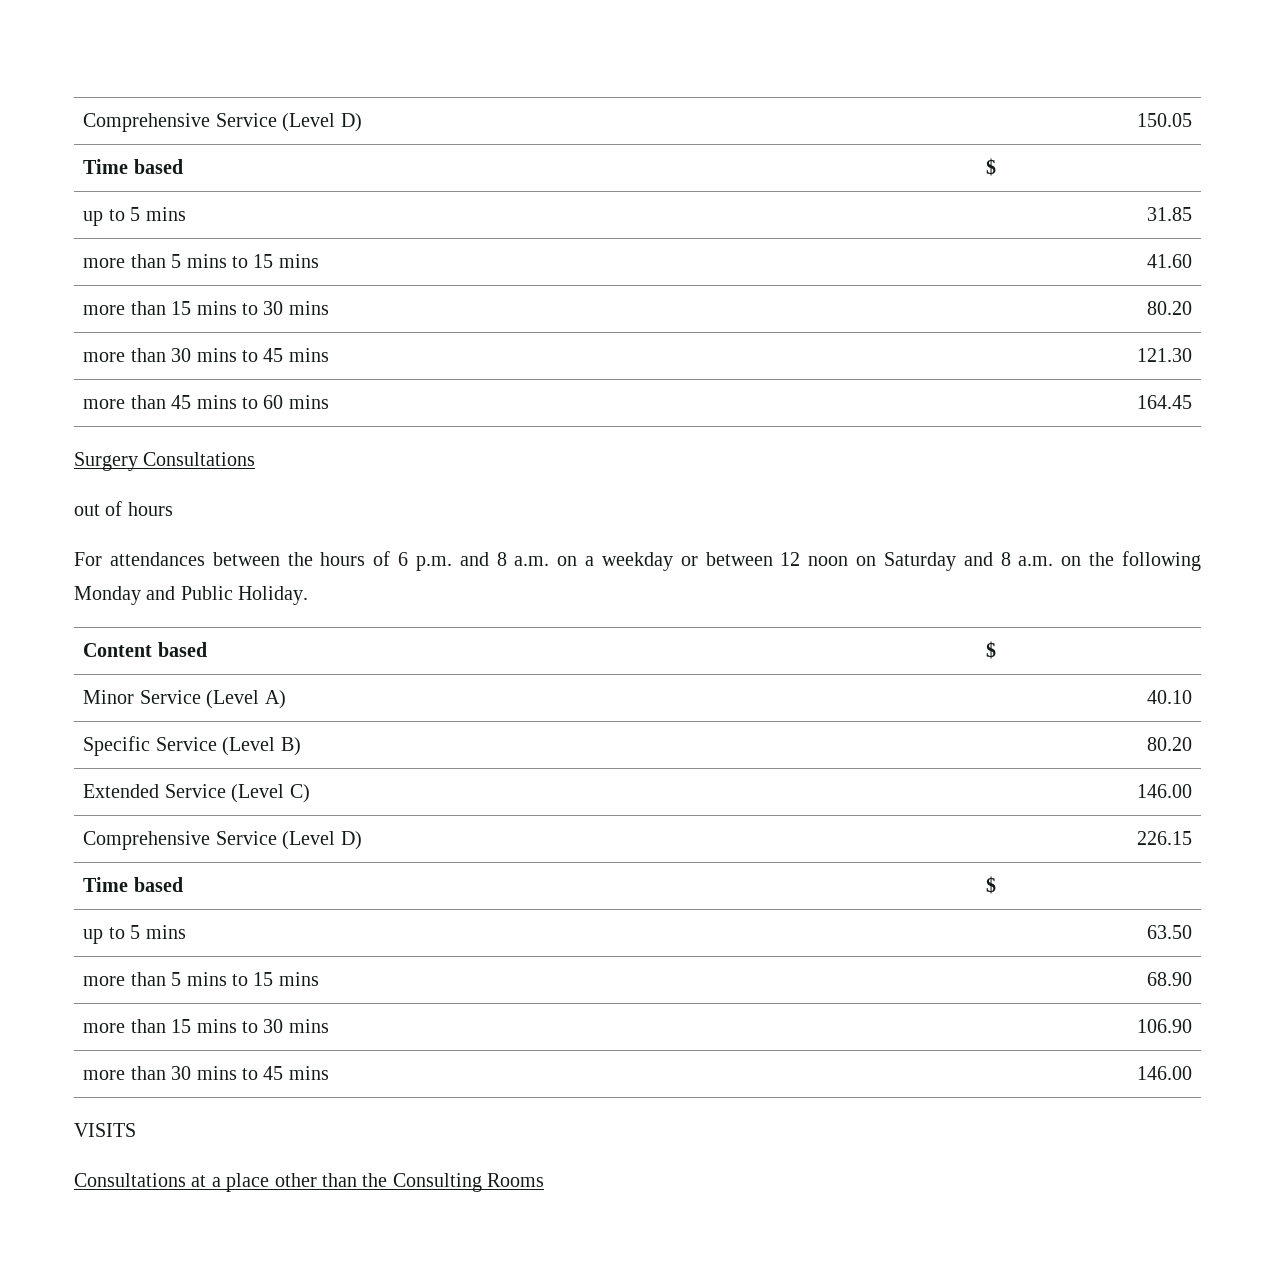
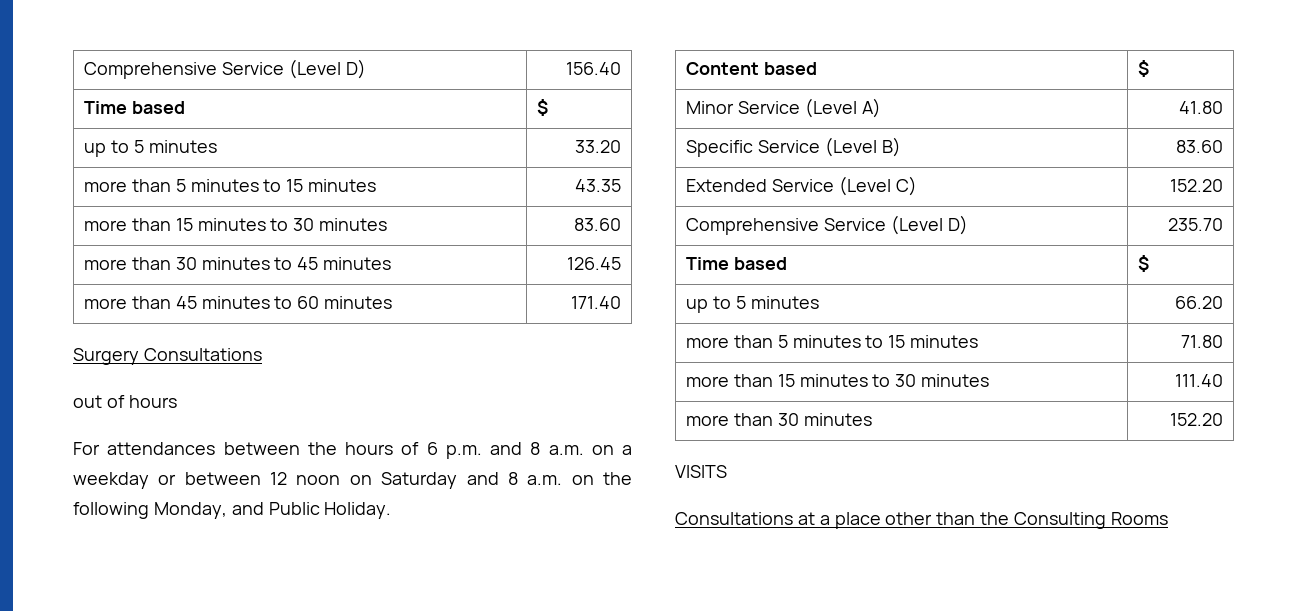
- Comprehensive Service (Level D) | 150.05
+ Comprehensive Service (Level D) | 156.40
  Time based | $
- up to 5 mins | 31.85
- more than 5 mins to 15 mins | 41.60
- more than 15 mins to 30 mins | 80.20
- more than 30 mins to 45 mins | 121.30
+ up to 5 minutes | 33.20
+ more than 5 minutes to 15 minutes | 43.35
+ more than 15 minutes to 30 minutes | 83.60
+ more than 30 minutes to 45 minutes | 126.45
- more than 45 mins to 60 mins | 164.45
+ more than 45 minutes to 60 minutes | 171.40
- For attendances between the hours of 6 p.m. and 8 a.m. on a weekday or between 12 noon on Saturday and 8 a.m. on the following Monday and Public Holiday.
+ For attendances between the hours of 6 p.m. and 8 a.m. on a weekday or between 12 noon on Saturday and 8 a.m. on the following Monday, and Public Holiday.
- Minor Service (Level A) | 40.10
+ Minor Service (Level A) | 41.80
- Specific Service (Level B) | 80.20
+ Specific Service (Level B) | 83.60
- Extended Service (Level C) | 146.00
- Comprehensive Service (Level D) | 226.15
+ Extended Service (Level C) | 152.20
+ Comprehensive Service (Level D) | 235.70
  Time based | $
- up to 5 mins | 63.50
- more than 5 mins to 15 mins | 68.90
- more than 15 mins to 30 mins | 106.90
- more than 30 mins to 45 mins | 146.00
+ up to 5 minutes | 66.20
+ more than 5 minutes to 15 minutes | 71.80
+ more than 15 minutes to 30 minutes | 111.40
+ more than 30 minutes | 152.20

